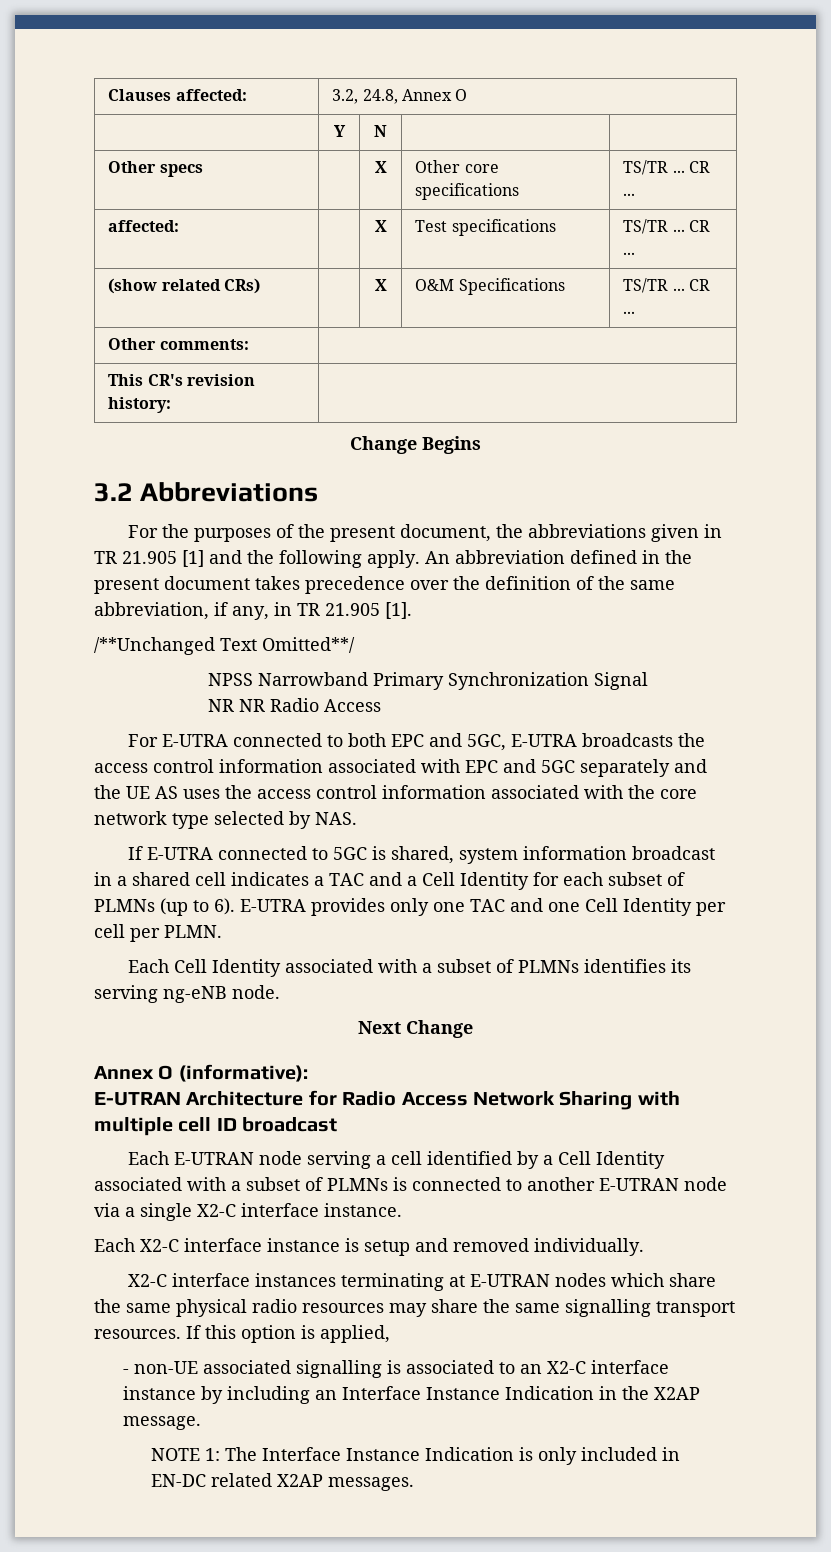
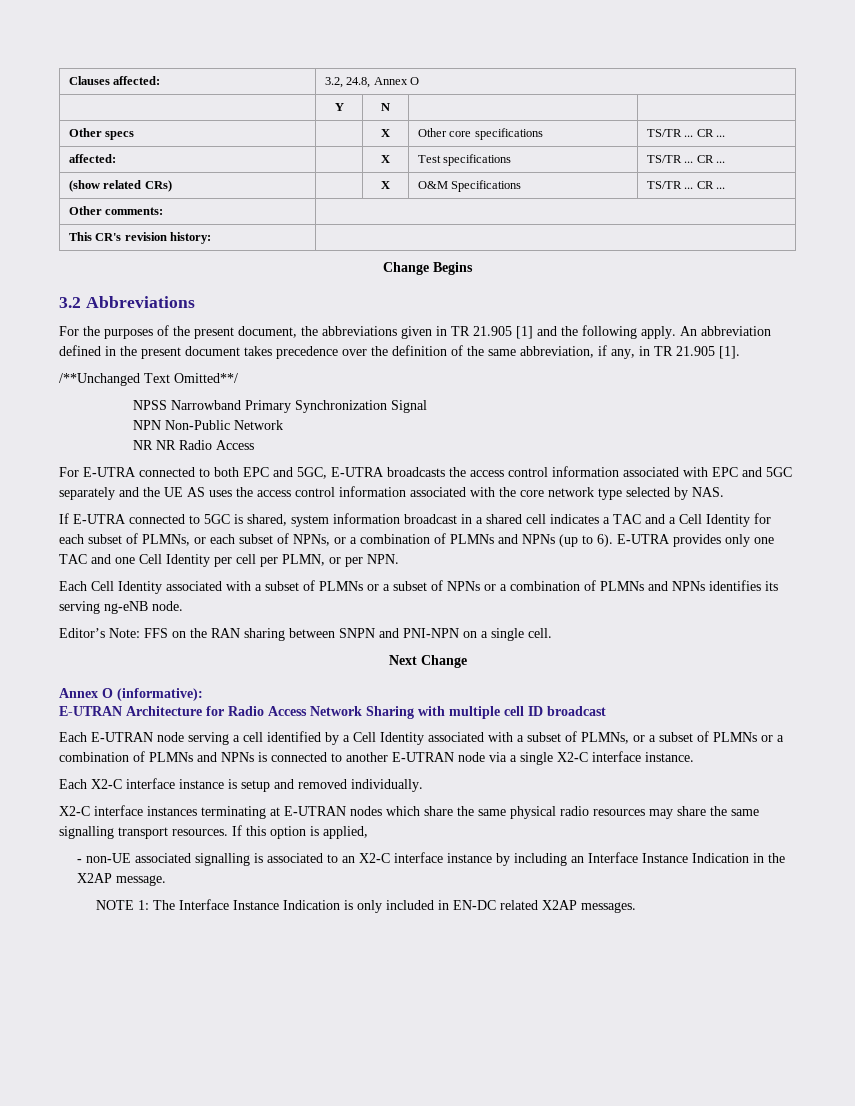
+ NPN Non-Public Network
- If E-UTRA connected to 5GC is shared, system information broadcast in a shared cell indicates a TAC and a Cell Identity for each subset of PLMNs (up to 6).
+ If E-UTRA connected to 5GC is shared, system information broadcast in a shared cell indicates a TAC and a Cell Identity for each subset of PLMNs, or each subset of NPNs, or a combination of PLMNs and NPNs (up to 6).
- E-UTRA provides only one TAC and one Cell Identity per cell per PLMN.
+ E-UTRA provides only one TAC and one Cell Identity per cell per PLMN, or per NPN.
- Each Cell Identity associated with a subset of PLMNs identifies its serving ng-eNB node.
+ Each Cell Identity associated with a subset of PLMNs or a subset of NPNs or a combination of PLMNs and NPNs identifies its serving ng-eNB node.
+ Editor’s Note: FFS on the RAN sharing between SNPN and PNI-NPN on a single cell.
- Each E-UTRAN node serving a cell identified by a Cell Identity associated with a subset of PLMNs is connected to another E-UTRAN node via a single X2-C interface instance.
+ Each E-UTRAN node serving a cell identified by a Cell Identity associated with a subset of PLMNs, or a subset of PLMNs or a combination of PLMNs and NPNs is connected to another E-UTRAN node via a single X2-C interface instance.

